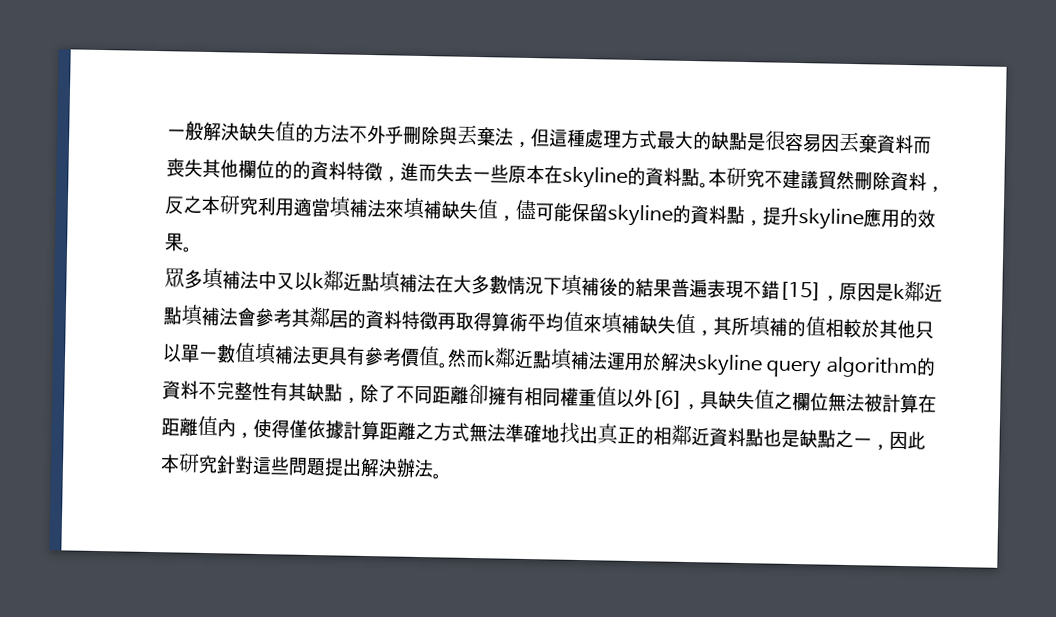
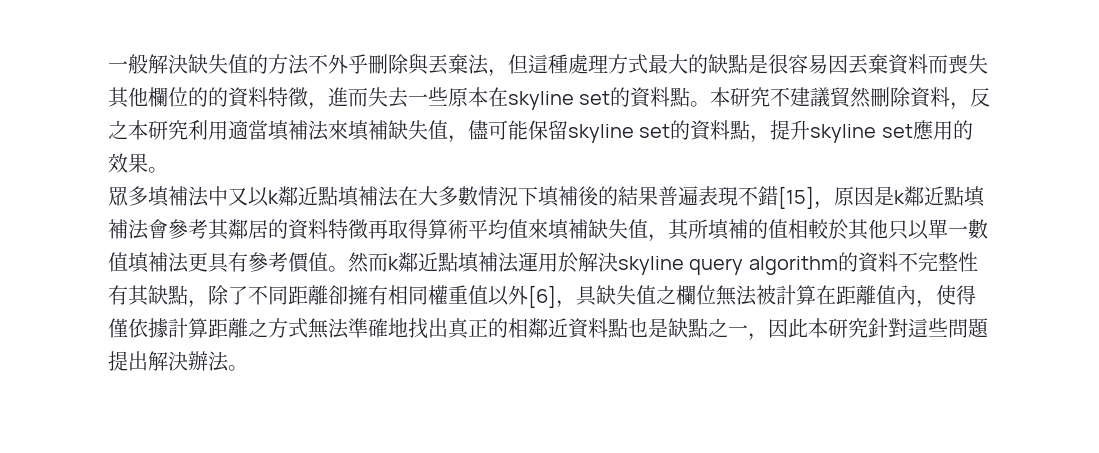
- 一般解決缺失值的方法不外乎刪除與丟棄法，但這種處理方式最大的缺點是很容易因丟棄資料而喪失其他欄位的的資料特徵，進而失去一些原本在skyline的資料點。
+ 一般解決缺失值的方法不外乎刪除與丟棄法，但這種處理方式最大的缺點是很容易因丟棄資料而喪失其他欄位的的資料特徵，進而失去一些原本在skyline set的資料點。
- 本研究不建議貿然刪除資料，反之本研究利用適當填補法來填補缺失值，儘可能保留skyline的資料點，提升skyline應用的效果。
+ 本研究不建議貿然刪除資料，反之本研究利用適當填補法來填補缺失值，儘可能保留skyline set的資料點，提升skyline set應用的效果。

